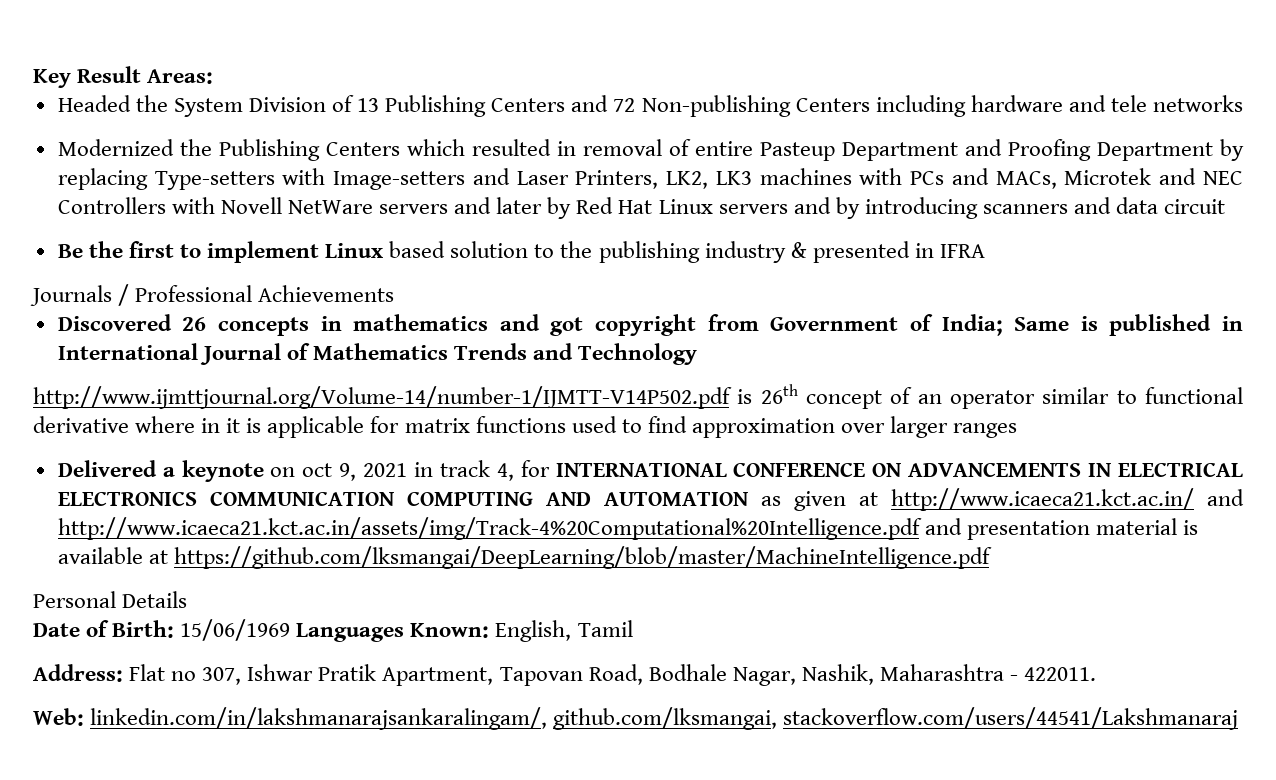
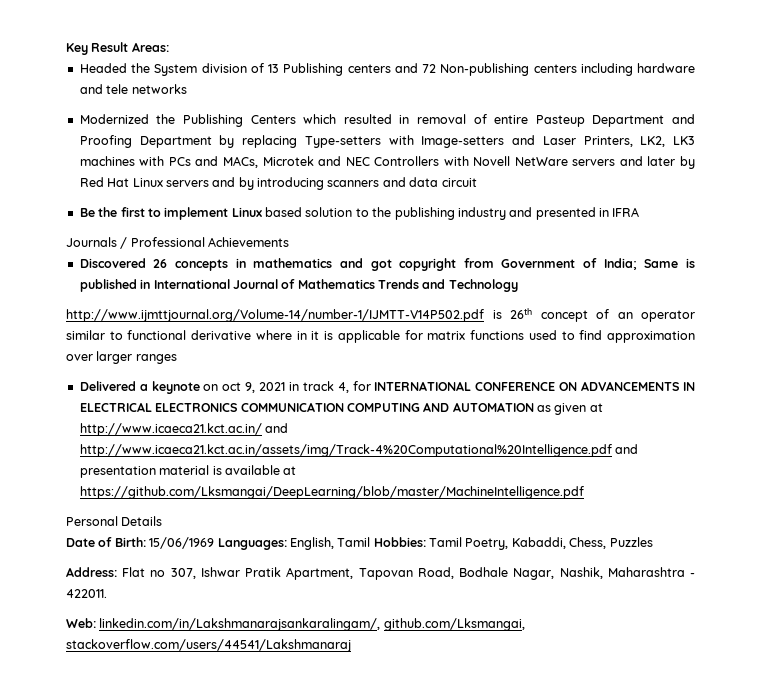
- Headed the System Division of 13 Publishing Centers and 72 Non-publishing Centers including hardware and tele networks
+ Headed the System division of 13 Publishing centers and 72 Non-publishing centers including hardware and tele networks
- Be the first to implement Linux based solution to the publishing industry & presented in IFRA
+ Be the first to implement Linux based solution to the publishing industry and presented in IFRA
- Delivered a keynote on oct 9, 2021 in track 4, for INTERNATIONAL CONFERENCE ON ADVANCEMENTS IN ELECTRICAL ELECTRONICS COMMUNICATION COMPUTING AND AUTOMATION as given at http://www.icaeca21.kct.ac.in/ and http://www.icaeca21.kct.ac.in/assets/img/Track-4%20Computational%20Intelligence.pdf and presentation material is available at https://github.com/lksmangai/DeepLearning/blob/master/MachineIntelligence.pdf
+ Delivered a keynote on oct 9, 2021 in track 4, for INTERNATIONAL CONFERENCE ON ADVANCEMENTS IN ELECTRICAL ELECTRONICS COMMUNICATION COMPUTING AND AUTOMATION as given at http://www.icaeca21.kct.ac.in/ and http://www.icaeca21.kct.ac.in/assets/img/Track-4%20Computational%20Intelligence.pdf and presentation material is available at https://github.com/Lksmangai/DeepLearning/blob/master/MachineIntelligence.pdf
- Date of Birth: 15/06/1969 Languages Known: English, Tamil
+ Date of Birth: 15/06/1969 Languages: English, Tamil Hobbies: Tamil Poetry, Kabaddi, Chess, Puzzles
- Web: linkedin.com/in/lakshmanarajsankaralingam/, github.com/lksmangai, stackoverflow.com/users/44541/Lakshmanaraj
+ Web: linkedin.com/in/Lakshmanarajsankaralingam/, github.com/Lksmangai, stackoverflow.com/users/44541/Lakshmanaraj

